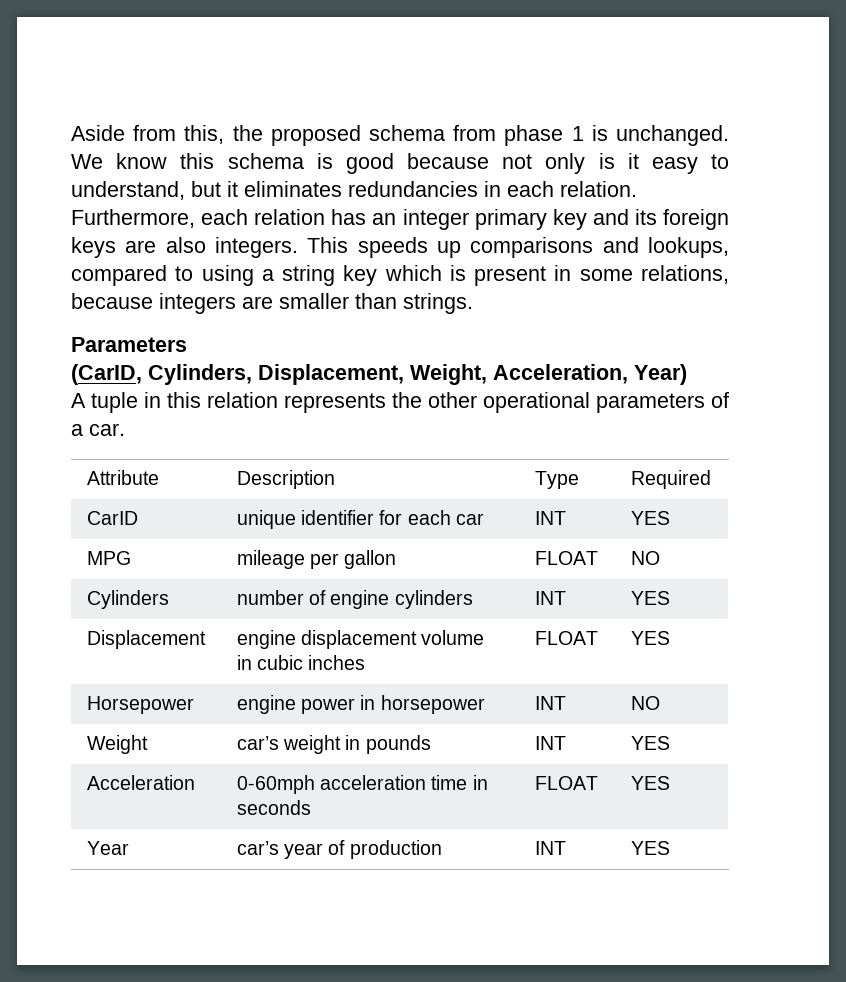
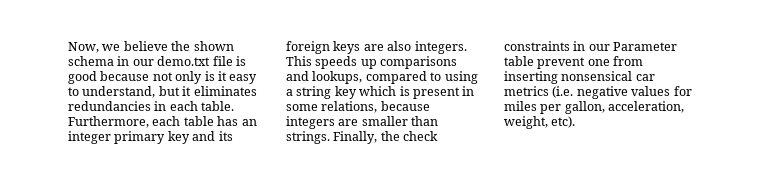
- Aside from this, the proposed schema from phase 1 is unchanged. We know this schema is good because not only is it easy to understand, but it eliminates redundancies in each relation.
+ Now, we believe the shown schema in our demo.txt file is good because not only is it easy to understand, but it eliminates redundancies in each table.
- Furthermore, each relation has an integer primary key and its foreign keys are also integers.
+ Furthermore, each table has an integer primary key and its foreign keys are also integers.
- This speeds up comparisons and lookups, compared to using a string key which is present in some relations, because integers are smaller than strings.
- Parameters
- (CarID, Cylinders, Displacement, Weight, Acceleration, Year)
- A tuple in this relation represents the other operational parameters of a car.
- Attribute | Description | Type | Required
- CarID | unique identifier for each car | INT | YES
- MPG | mileage per gallon | FLOAT | NO
- Cylinders | number of engine cylinders | INT | YES
- Displacement | engine displacement volume in cubic inches | FLOAT | YES
- Horsepower | engine power in horsepower | INT | NO
- Weight | car’s weight in pounds | INT | YES
- Acceleration | 0-60mph acceleration time in seconds | FLOAT | YES
- Year | car’s year of production | INT | YES
+ This speeds up comparisons and lookups, compared to using a string key which is present in some relations, because integers are smaller than strings. Finally, the check constraints in our Parameter table prevent one from inserting nonsensical car metrics (i.e. negative values for miles per gallon, acceleration, weight, etc).

